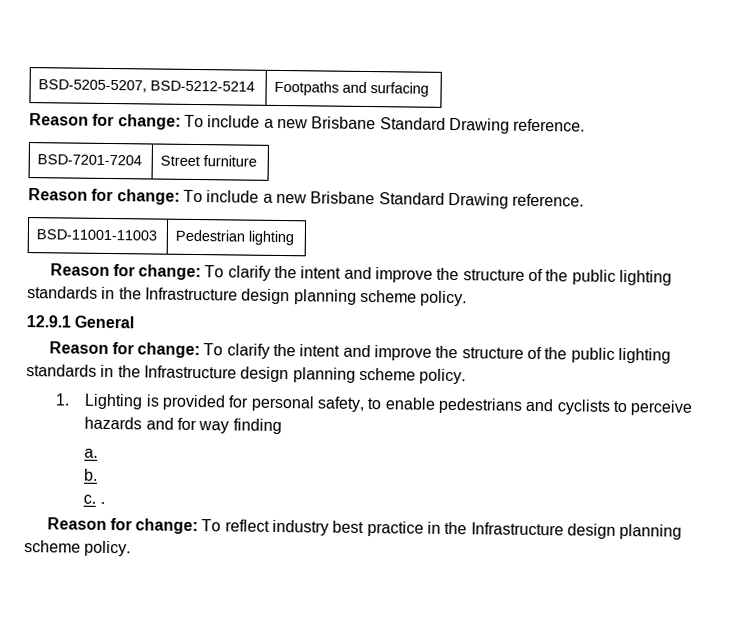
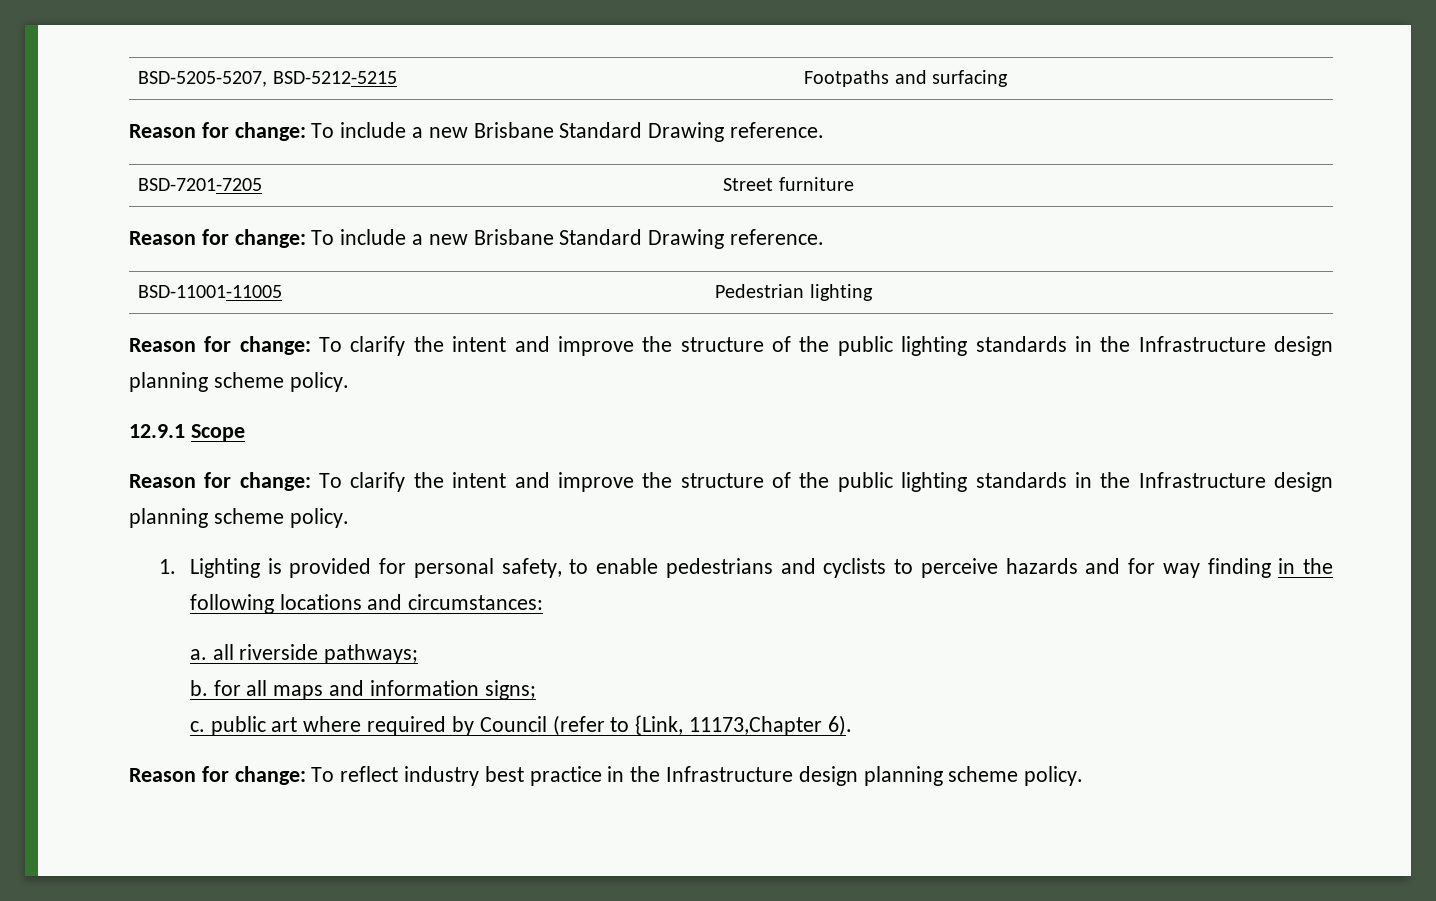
- BSD-5205-5207, BSD-5212-5214 | Footpaths and surfacing
+ BSD-5205-5207, BSD-5212-5215 | Footpaths and surfacing
- BSD-7201-7204 | Street furniture
+ BSD-7201-7205 | Street furniture
- BSD-11001-11003 | Pedestrian lighting
+ BSD-11001-11005 | Pedestrian lighting
- 12.9.1 General
+ 12.9.1 Scope
- 1. Lighting is provided for personal safety, to enable pedestrians and cyclists to perceive hazards and for way finding
- a.
- b.
- c. .
+ 1. Lighting is provided for personal safety, to enable pedestrians and cyclists to perceive hazards and for way finding in the following locations and circumstances:
+ a. all riverside pathways;
+ b. for all maps and information signs;
+ c. public art where required by Council (refer to {Link, 11173,Chapter 6).

